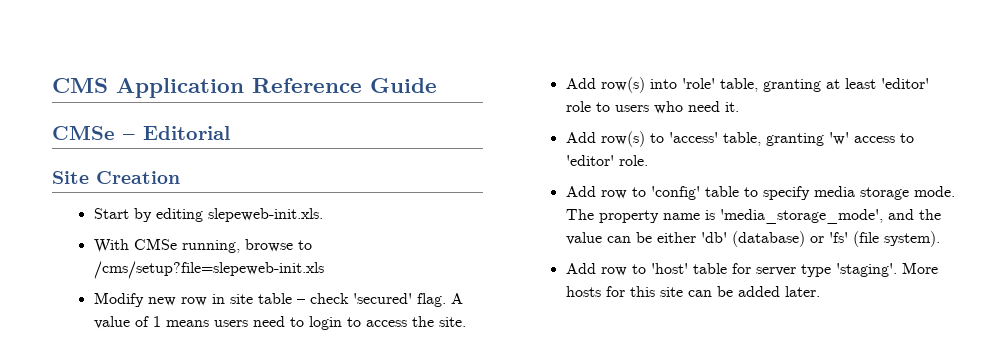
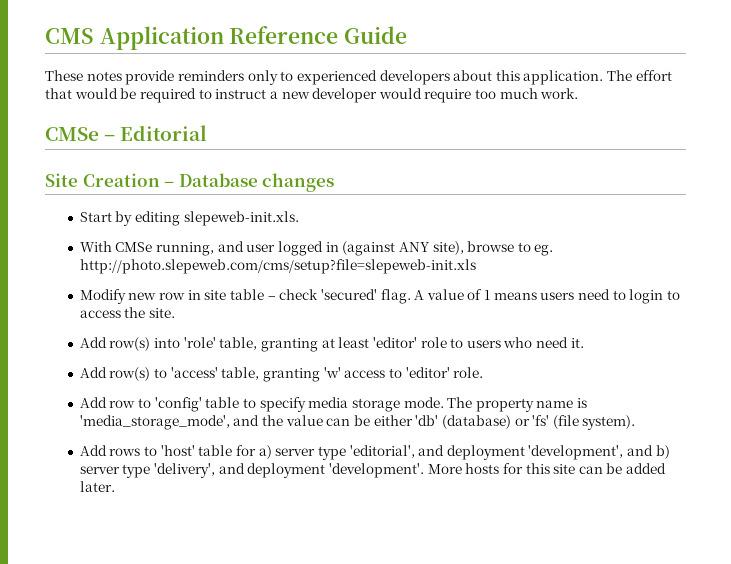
+ These notes provide reminders only to experienced developers about this application. The effort that would be required to instruct a new developer would require too much work.
- Site Creation
+ Site Creation – Database changes
- With CMSe running, browse to /cms/setup?file=slepeweb-init.xls
+ With CMSe running, and user logged in (against ANY site), browse to eg. http://photo.slepeweb.com/cms/setup?file=slepeweb-init.xls
- Add row to 'host' table for server type 'staging'.
+ Add rows to 'host' table for a) server type 'editorial', and deployment 'development', and b) server type 'delivery', and deployment 'development'.

